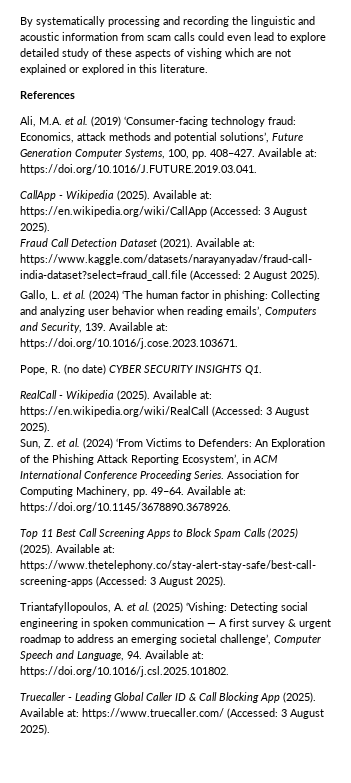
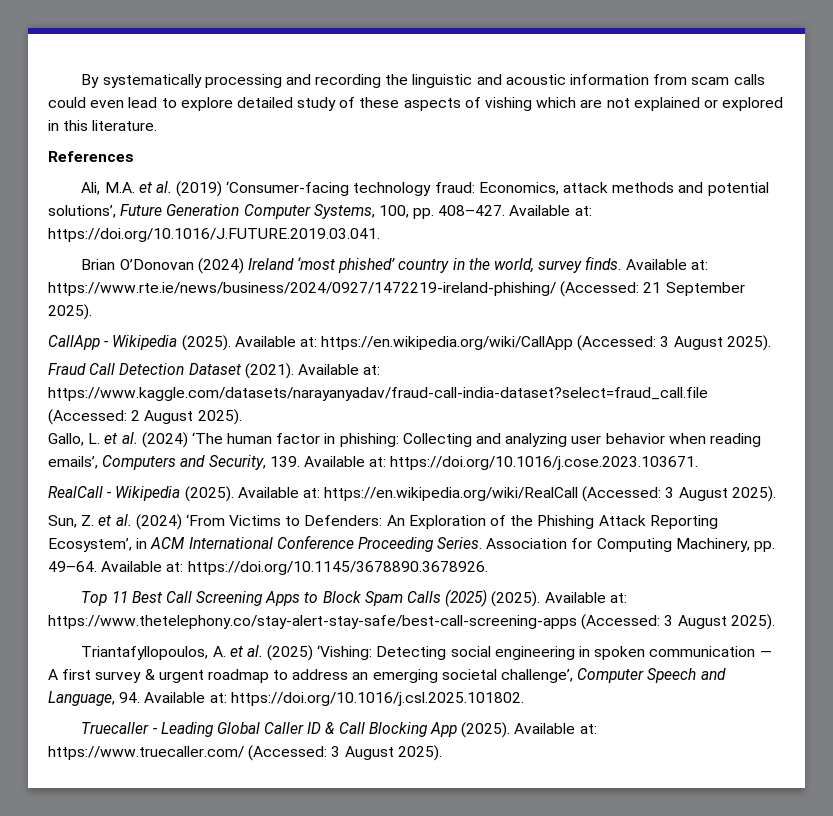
+ Brian O’Donovan (2024) Ireland ‘most phished’ country in the world, survey finds. Available at: https://www.rte.ie/news/business/2024/0927/1472219-ireland-phishing/ (Accessed: 21 September 2025).
- Pope, R. (no date) CYBER SECURITY INSIGHTS Q1.

